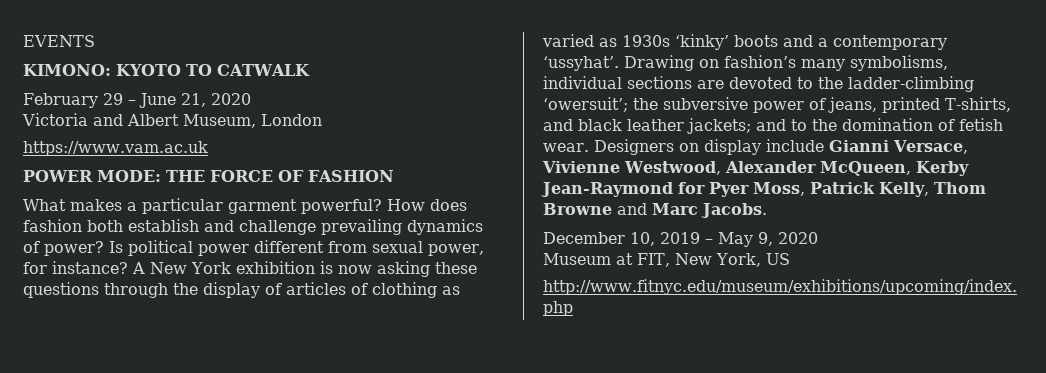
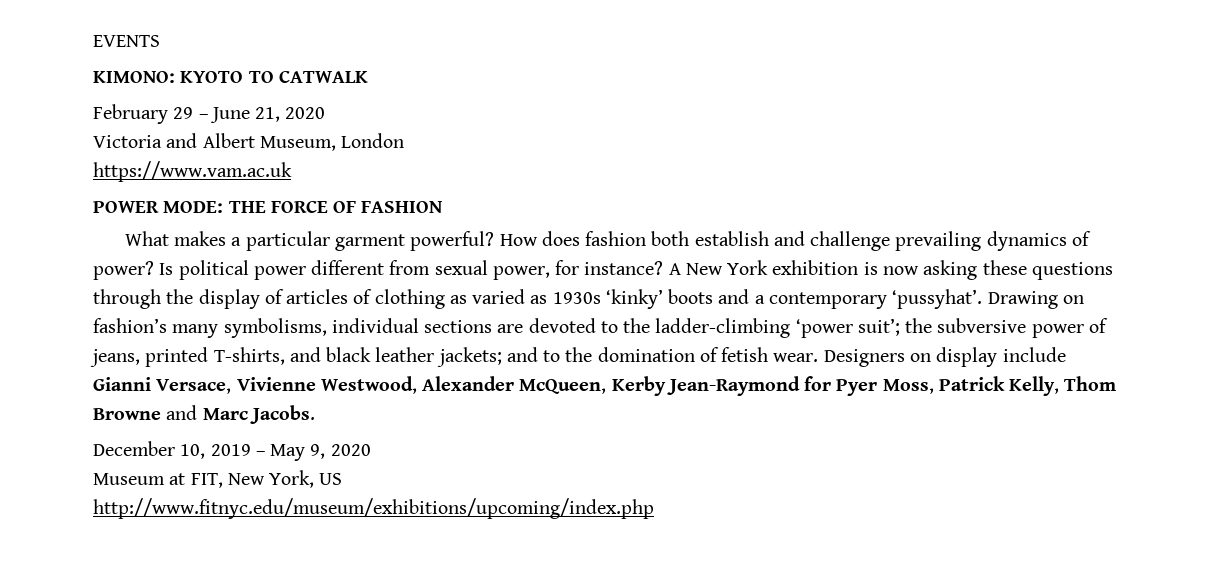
- A New York exhibition is now asking these questions through the display of articles of clothing as varied as 1930s ‘kinky’ boots and a contemporary ‘ussyhat’.
+ A New York exhibition is now asking these questions through the display of articles of clothing as varied as 1930s ‘kinky’ boots and a contemporary ‘pussyhat’.
- Drawing on fashion’s many symbolisms, individual sections are devoted to the ladder-climbing ‘owersuit’; the subversive power of jeans, printed T-shirts, and black leather jackets; and to the domination of fetish wear.
+ Drawing on fashion’s many symbolisms, individual sections are devoted to the ladder-climbing ‘power suit’; the subversive power of jeans, printed T-shirts, and black leather jackets; and to the domination of fetish wear.

